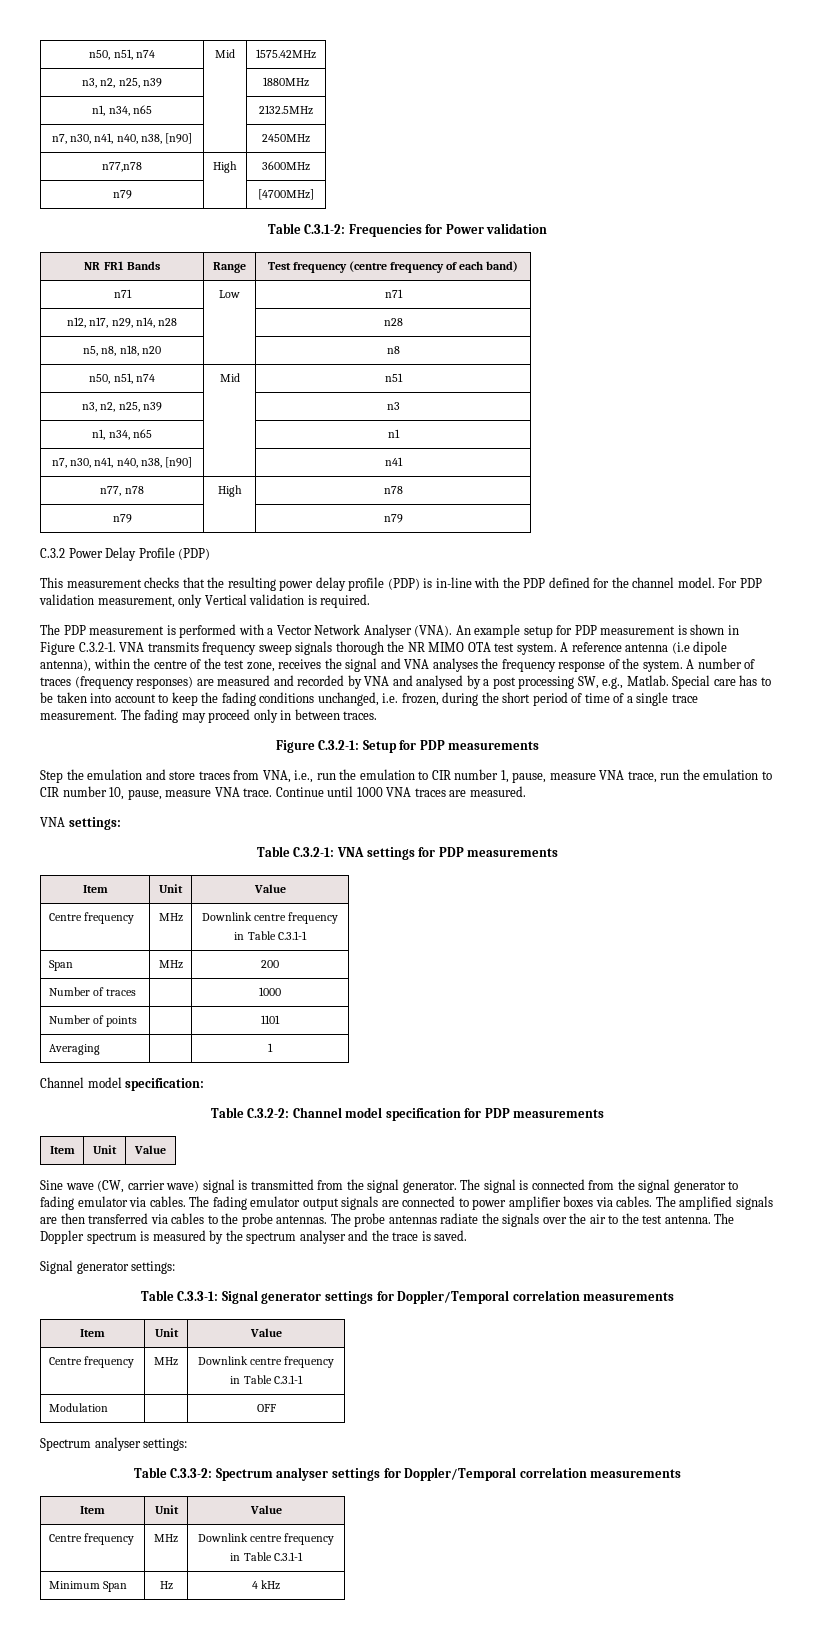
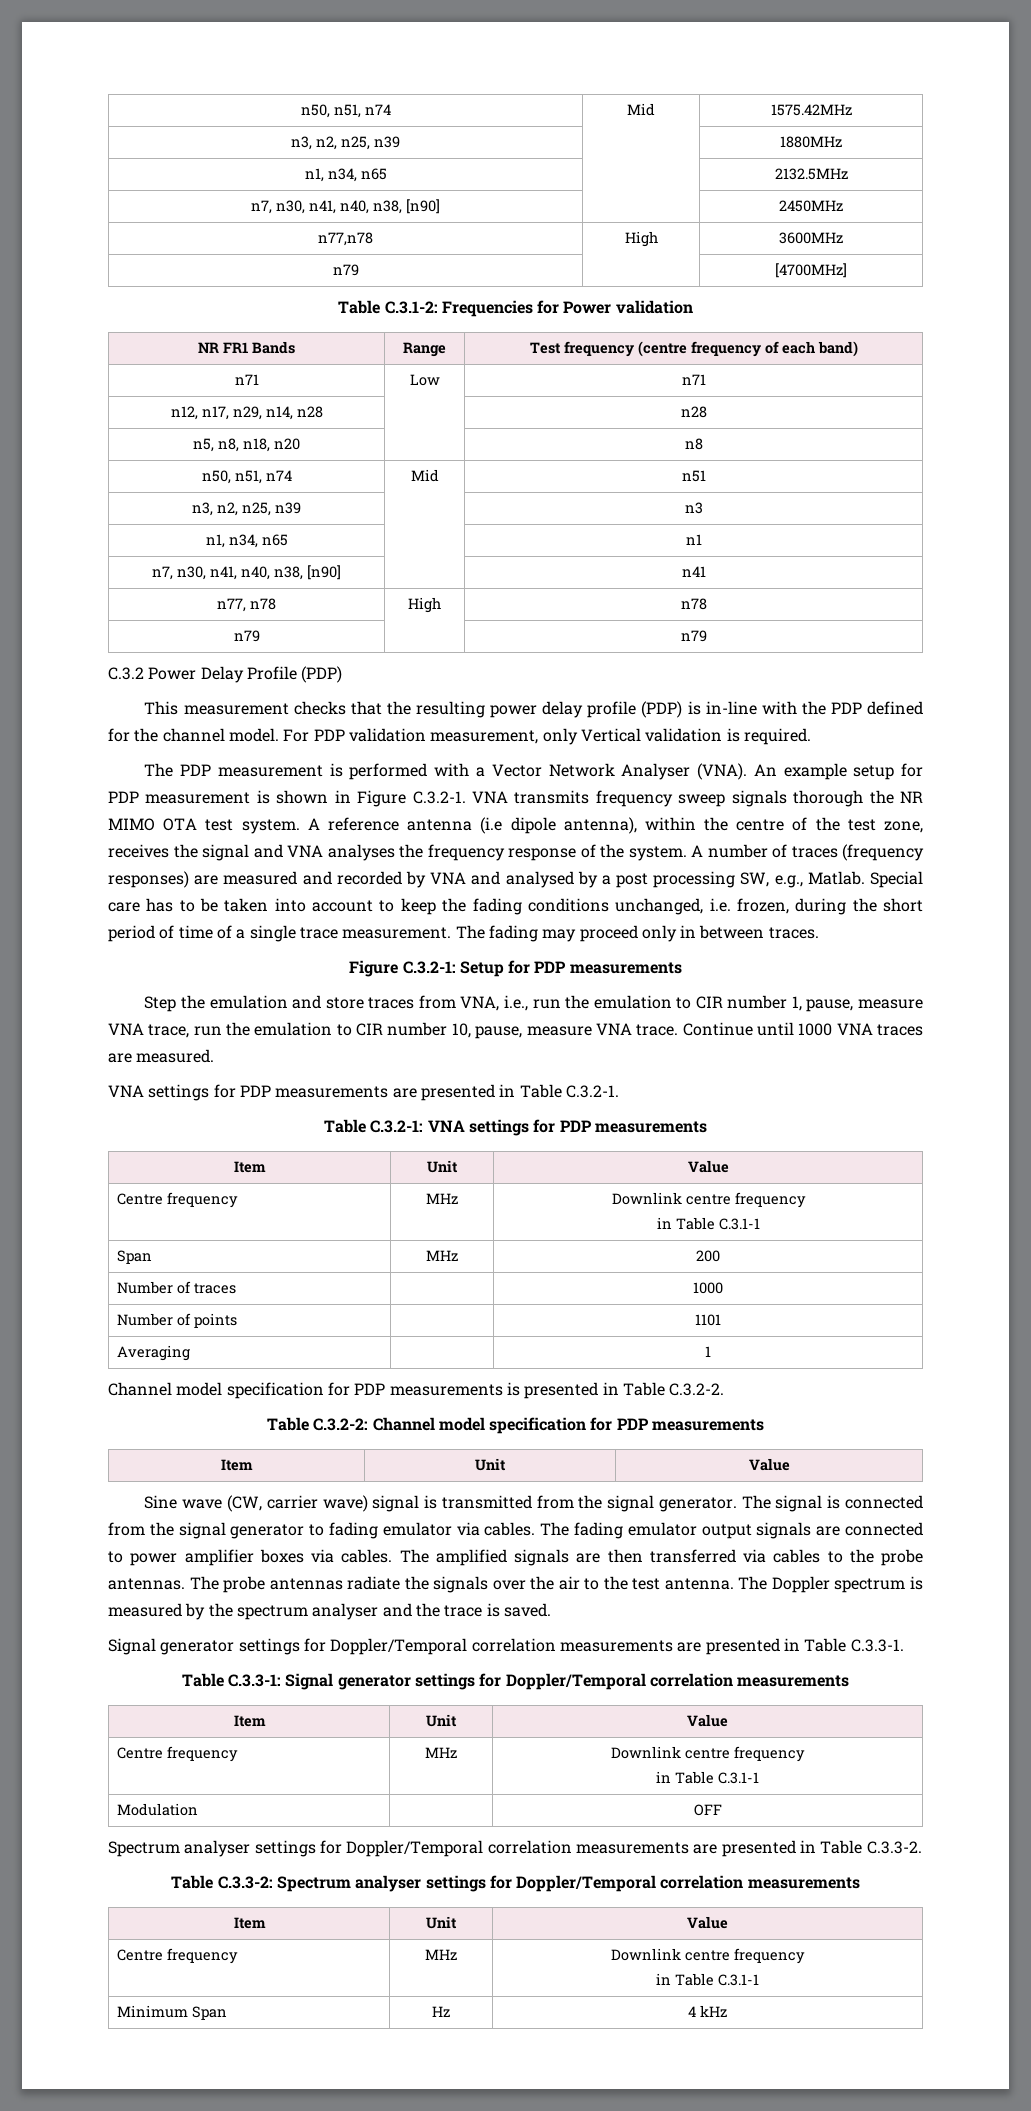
- VNA settings:
+ VNA settings for PDP measurements are presented in Table C.3.2-1.
- Channel model specification:
+ Channel model specification for PDP measurements is presented in Table C.3.2-2.
- Signal generator settings:
+ Signal generator settings for Doppler/Temporal correlation measurements are presented in Table C.3.3-1.
- Spectrum analyser settings:
+ Spectrum analyser settings for Doppler/Temporal correlation measurements are presented in Table C.3.3-2.

